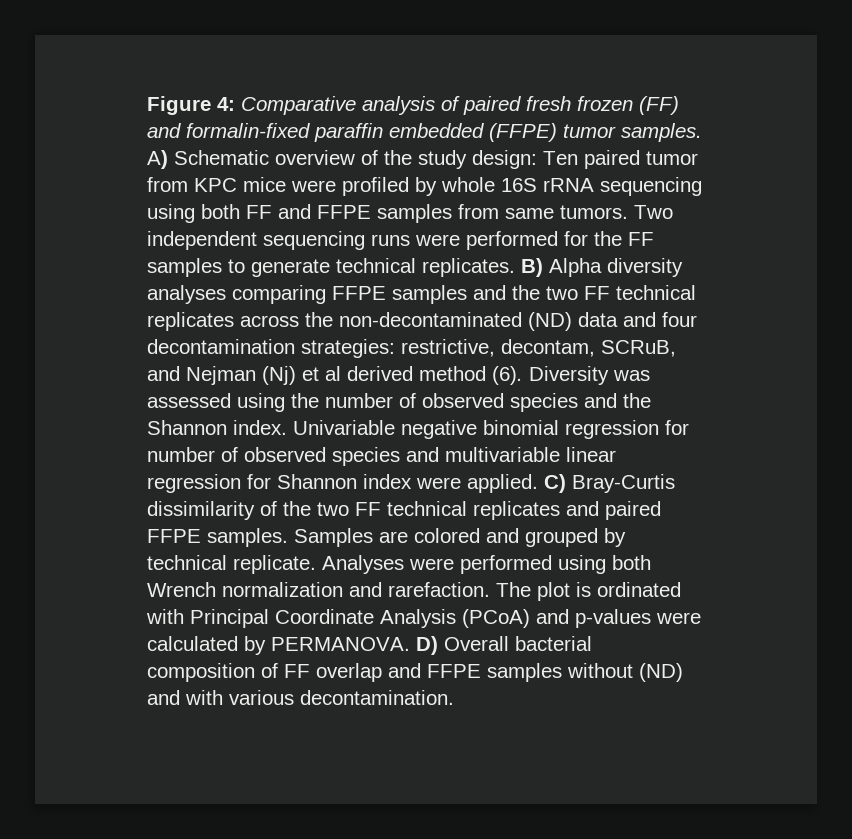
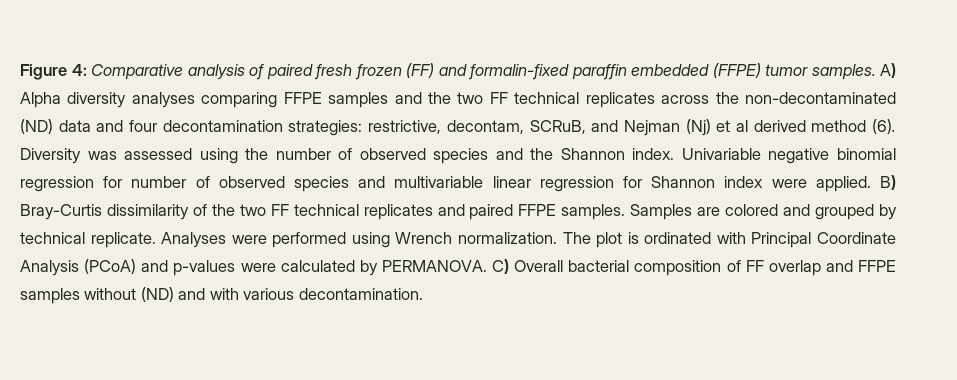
- A) Schematic overview of the study design: Ten paired tumor from KPC mice were profiled by whole 16S rRNA sequencing using both FF and FFPE samples from same tumors. Two independent sequencing runs were performed for the FF samples to generate technical replicates. B) Alpha diversity analyses comparing FFPE samples and the two FF technical replicates across the non-decontaminated (ND) data and four decontamination strategies: restrictive, decontam, SCRuB, and Nejman (Nj) et al derived method (6).
+ A) Alpha diversity analyses comparing FFPE samples and the two FF technical replicates across the non-decontaminated (ND) data and four decontamination strategies: restrictive, decontam, SCRuB, and Nejman (Nj) et al derived method (6).
- C) Bray-Curtis dissimilarity of the two FF technical replicates and paired FFPE samples.
+ B) Bray-Curtis dissimilarity of the two FF technical replicates and paired FFPE samples.
- Analyses were performed using both Wrench normalization and rarefaction.
+ Analyses were performed using Wrench normalization.
- D) Overall bacterial composition of FF overlap and FFPE samples without (ND) and with various decontamination.
+ C) Overall bacterial composition of FF overlap and FFPE samples without (ND) and with various decontamination.

